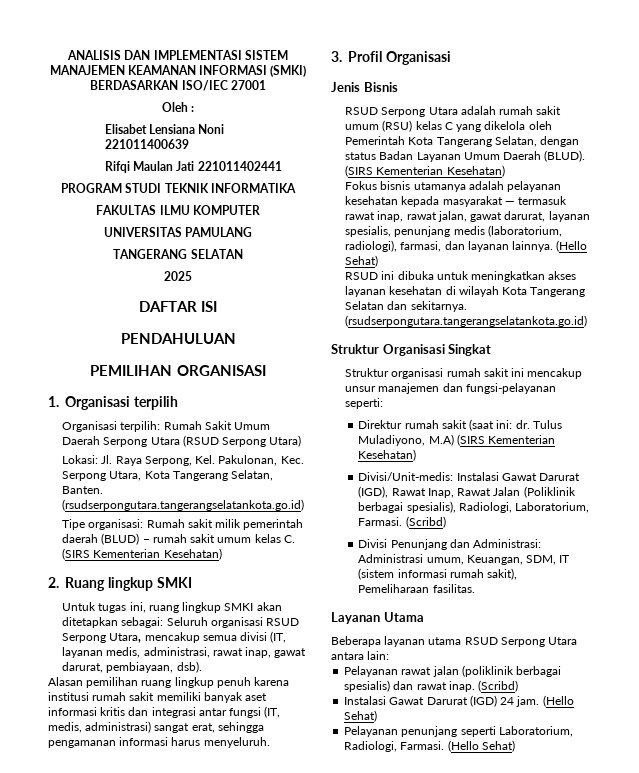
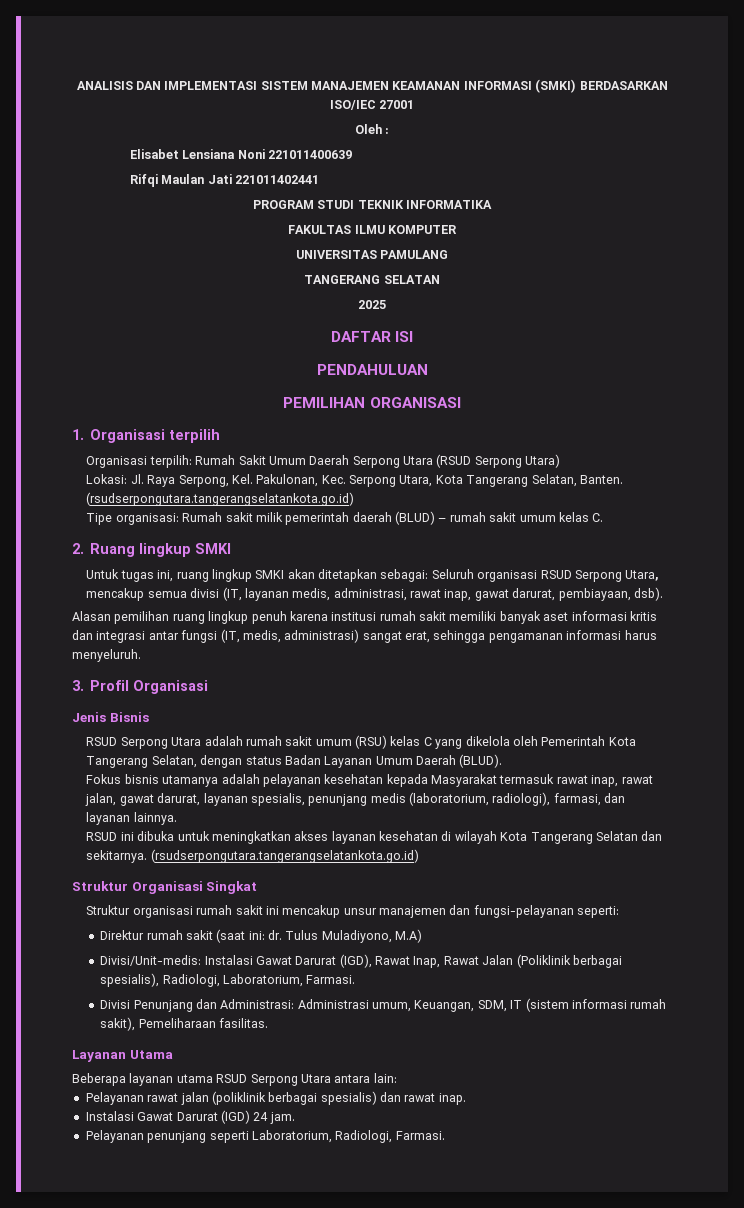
- Tipe organisasi: Rumah sakit milik pemerintah daerah (BLUD) – rumah sakit umum kelas C. (SIRS Kementerian Kesehatan)
+ Tipe organisasi: Rumah sakit milik pemerintah daerah (BLUD) – rumah sakit umum kelas C.
- RSUD Serpong Utara adalah rumah sakit umum (RSU) kelas C yang dikelola oleh Pemerintah Kota Tangerang Selatan, dengan status Badan Layanan Umum Daerah (BLUD). (SIRS Kementerian Kesehatan)
+ RSUD Serpong Utara adalah rumah sakit umum (RSU) kelas C yang dikelola oleh Pemerintah Kota Tangerang Selatan, dengan status Badan Layanan Umum Daerah (BLUD).
- Fokus bisnis utamanya adalah pelayanan kesehatan kepada masyarakat — termasuk rawat inap, rawat jalan, gawat darurat, layanan spesialis, penunjang medis (laboratorium, radiologi), farmasi, dan layanan lainnya. (Hello Sehat)
+ Fokus bisnis utamanya adalah pelayanan kesehatan kepada Masyarakat termasuk rawat inap, rawat jalan, gawat darurat, layanan spesialis, penunjang medis (laboratorium, radiologi), farmasi, dan layanan lainnya.
- Tulus Muladiyono, M.A) (SIRS Kementerian Kesehatan)
+ Tulus Muladiyono, M.A)
- Divisi/Unit-medis: Instalasi Gawat Darurat (IGD), Rawat Inap, Rawat Jalan (Poliklinik berbagai spesialis), Radiologi, Laboratorium, Farmasi. (Scribd)
+ Divisi/Unit-medis: Instalasi Gawat Darurat (IGD), Rawat Inap, Rawat Jalan (Poliklinik berbagai spesialis), Radiologi, Laboratorium, Farmasi.
- Pelayanan rawat jalan (poliklinik berbagai spesialis) dan rawat inap. (Scribd)
+ Pelayanan rawat jalan (poliklinik berbagai spesialis) dan rawat inap.
- Instalasi Gawat Darurat (IGD) 24 jam. (Hello Sehat)
+ Instalasi Gawat Darurat (IGD) 24 jam.
- Pelayanan penunjang seperti Laboratorium, Radiologi, Farmasi. (Hello Sehat)
+ Pelayanan penunjang seperti Laboratorium, Radiologi, Farmasi.

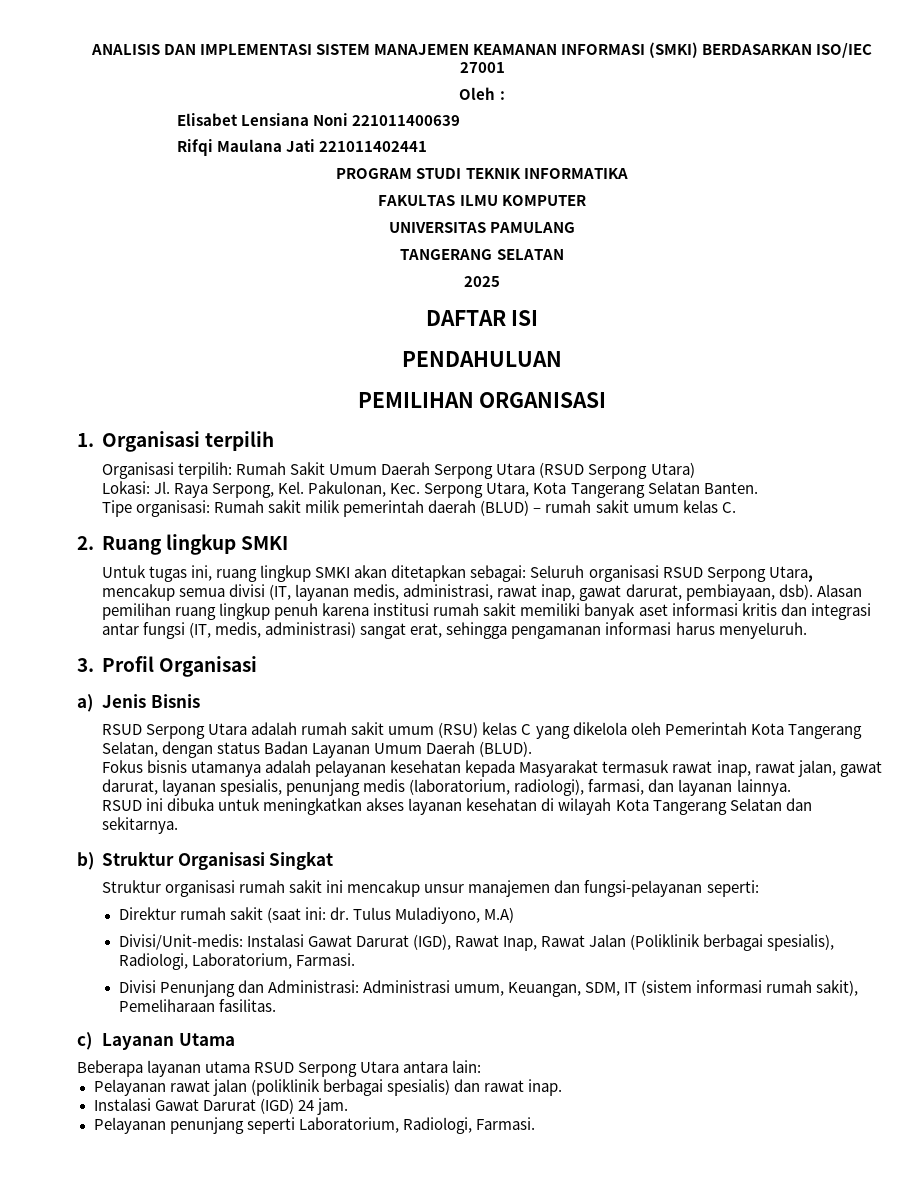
- Rifqi Maulan Jati 221011402441
+ Rifqi Maulana Jati 221011402441
- Lokasi: Jl. Raya Serpong, Kel. Pakulonan, Kec. Serpong Utara, Kota Tangerang Selatan, Banten. (rsudserpongutara.tangerangselatankota.go.id)
+ Lokasi: Jl. Raya Serpong, Kel. Pakulonan, Kec. Serpong Utara, Kota Tangerang Selatan Banten.
- Untuk tugas ini, ruang lingkup SMKI akan ditetapkan sebagai: Seluruh organisasi RSUD Serpong Utara, mencakup semua divisi (IT, layanan medis, administrasi, rawat inap, gawat darurat, pembiayaan, dsb).
- Alasan pemilihan ruang lingkup penuh karena institusi rumah sakit memiliki banyak aset informasi kritis dan integrasi antar fungsi (IT, medis, administrasi) sangat erat, sehingga pengamanan informasi harus menyeluruh.
+ Untuk tugas ini, ruang lingkup SMKI akan ditetapkan sebagai: Seluruh organisasi RSUD Serpong Utara, mencakup semua divisi (IT, layanan medis, administrasi, rawat inap, gawat darurat, pembiayaan, dsb). Alasan pemilihan ruang lingkup penuh karena institusi rumah sakit memiliki banyak aset informasi kritis dan integrasi antar fungsi (IT, medis, administrasi) sangat erat, sehingga pengamanan informasi harus menyeluruh.
- Jenis Bisnis
+ a) Jenis Bisnis
- RSUD ini dibuka untuk meningkatkan akses layanan kesehatan di wilayah Kota Tangerang Selatan dan sekitarnya. (rsudserpongutara.tangerangselatankota.go.id)
- Struktur Organisasi Singkat
+ RSUD ini dibuka untuk meningkatkan akses layanan kesehatan di wilayah Kota Tangerang Selatan dan sekitarnya.
+ b) Struktur Organisasi Singkat
- Layanan Utama
+ c) Layanan Utama

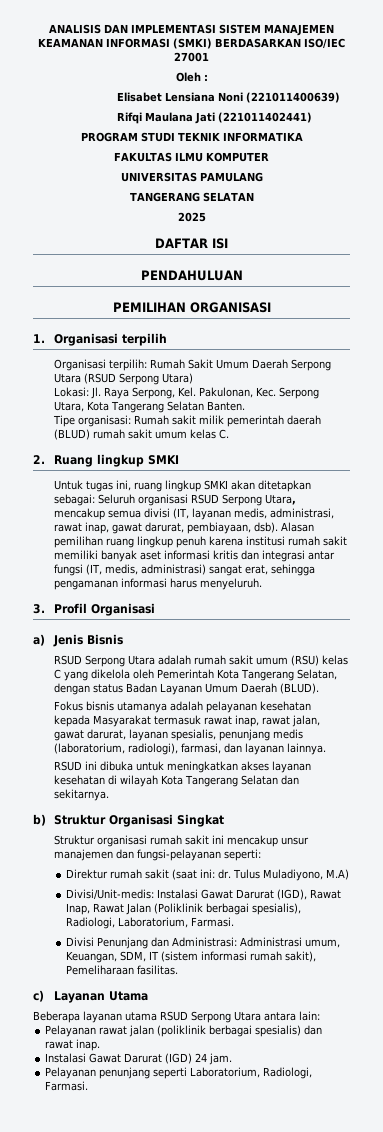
- Elisabet Lensiana Noni 221011400639
+ Elisabet Lensiana Noni (221011400639)
- Rifqi Maulana Jati 221011402441
+ Rifqi Maulana Jati (221011402441)
- Tipe organisasi: Rumah sakit milik pemerintah daerah (BLUD) – rumah sakit umum kelas C.
+ Tipe organisasi: Rumah sakit milik pemerintah daerah (BLUD) rumah sakit umum kelas C.

